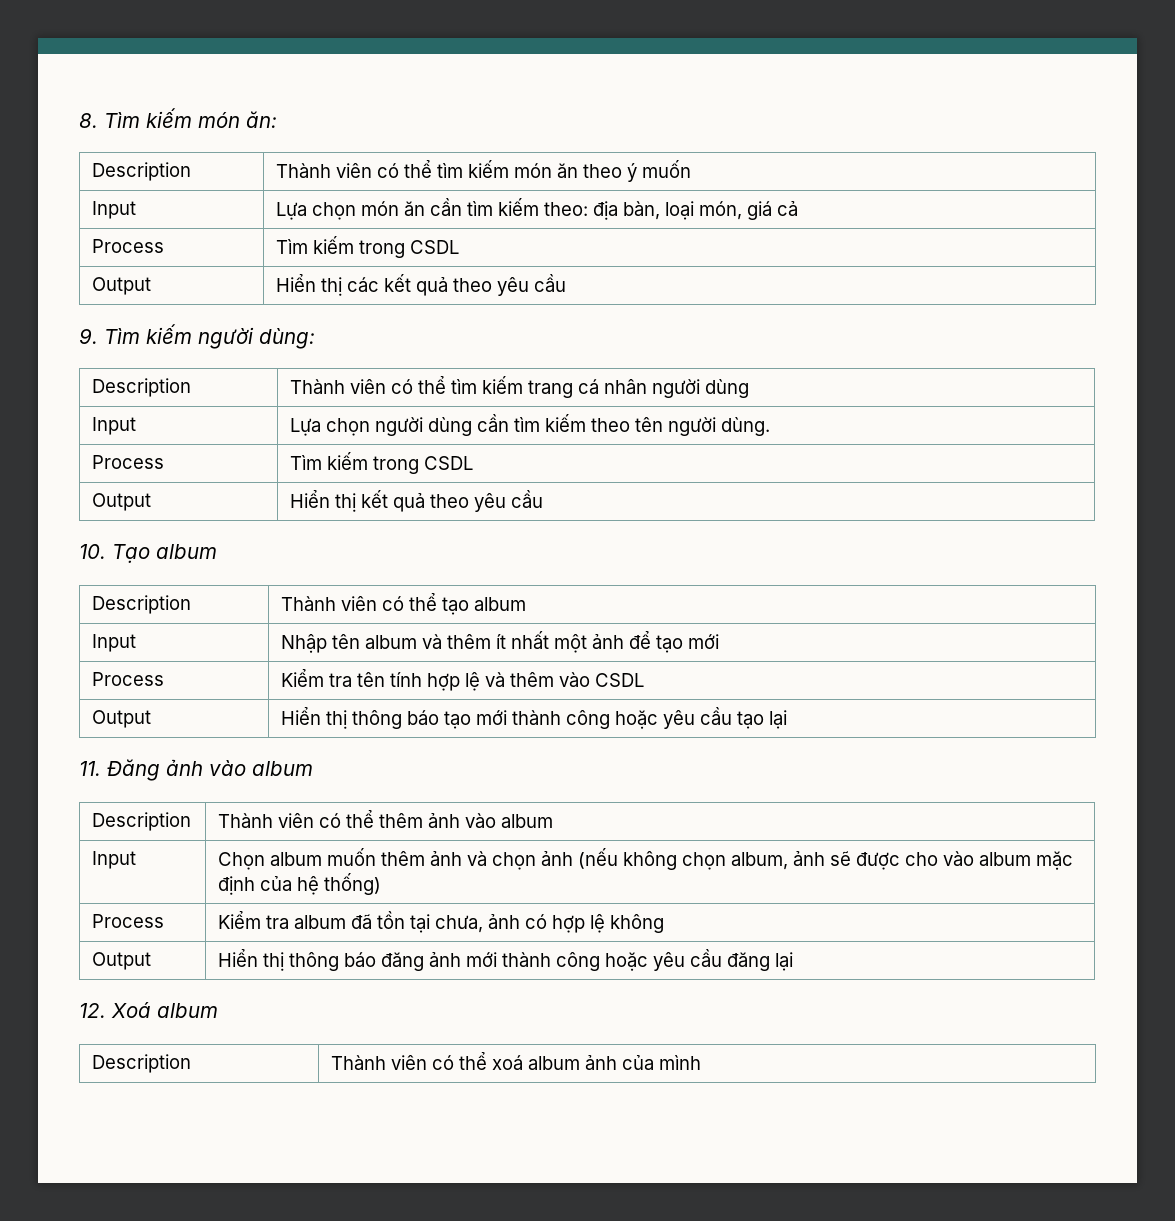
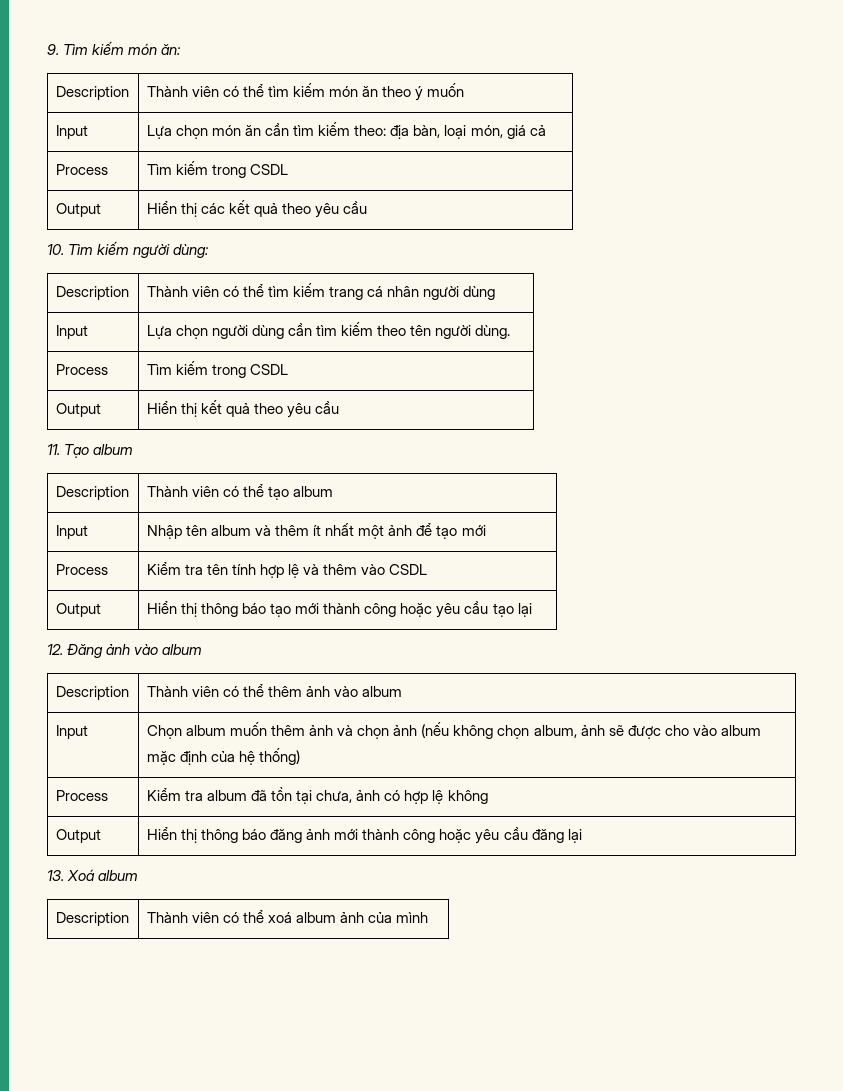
- 8. Tìm kiếm món ăn:
+ 9. Tìm kiếm món ăn:
- 9. Tìm kiếm người dùng:
+ 10. Tìm kiếm người dùng:
- 10. Tạo album
+ 11. Tạo album
- 11. Đăng ảnh vào album
+ 12. Đăng ảnh vào album
- 12. Xoá album
+ 13. Xoá album

